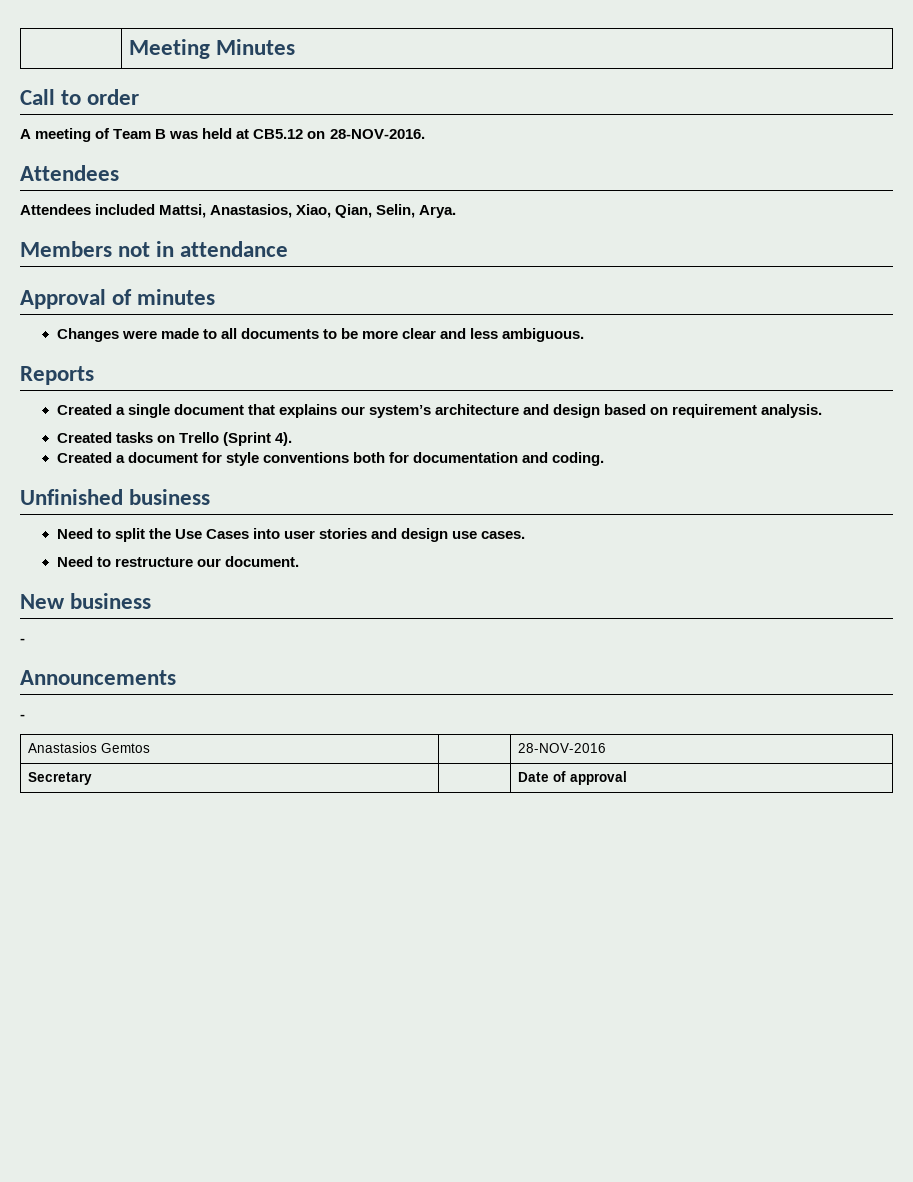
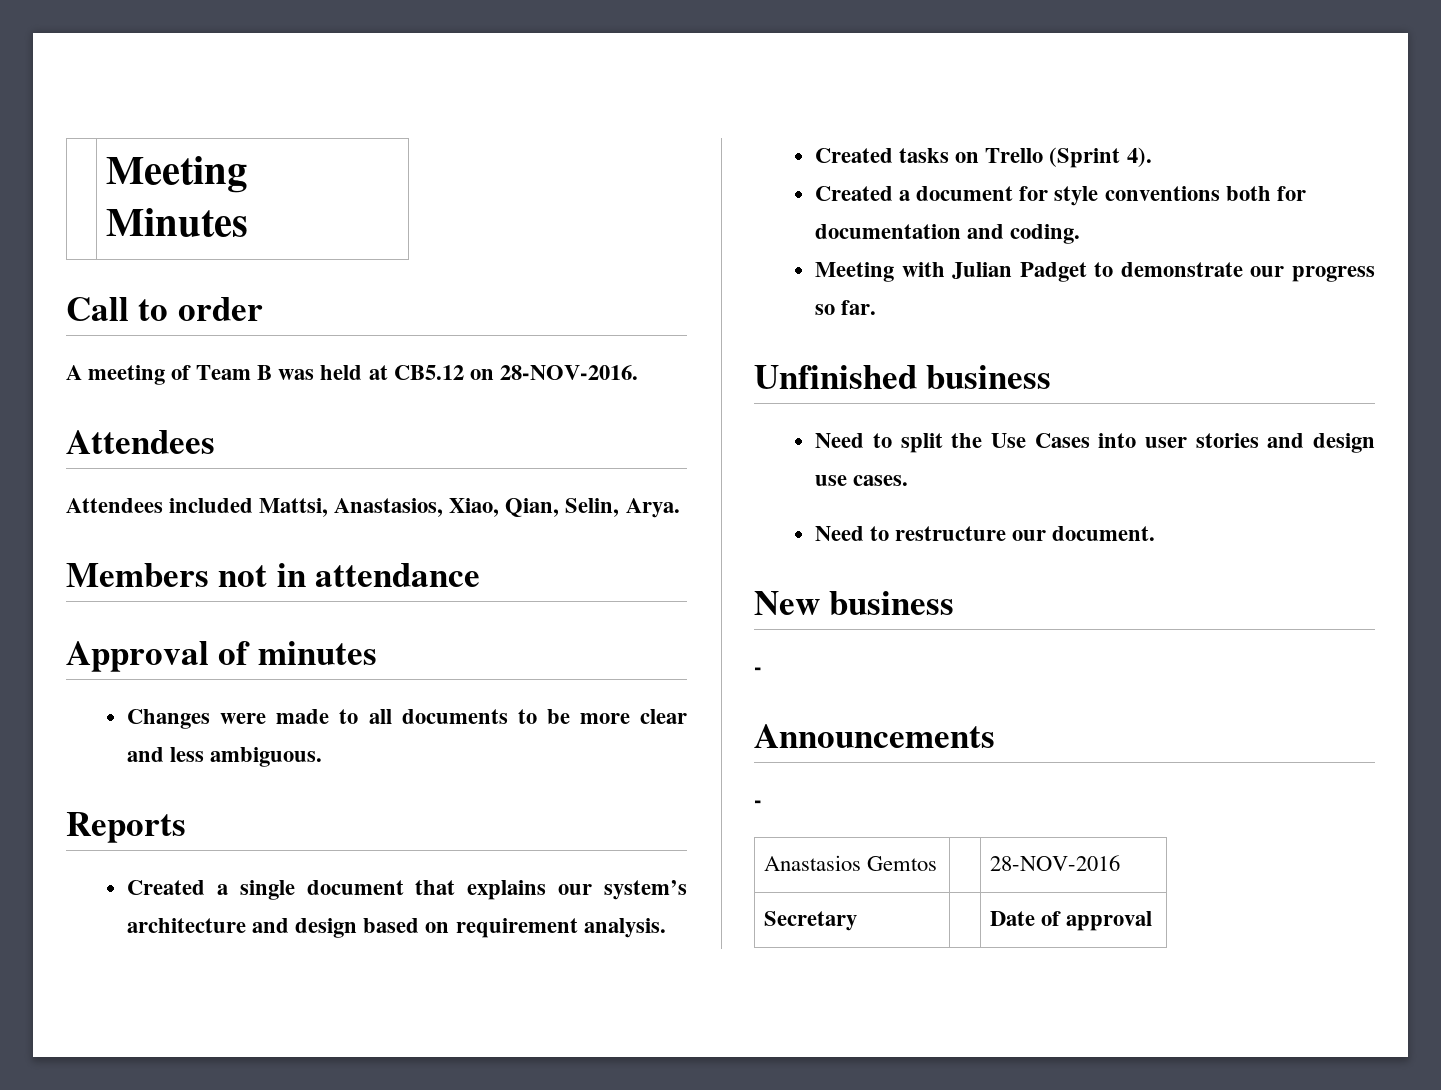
+ Meeting with Julian Padget to demonstrate our progress so far.

